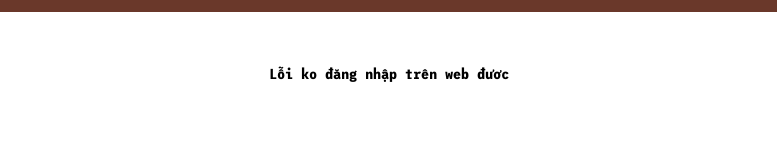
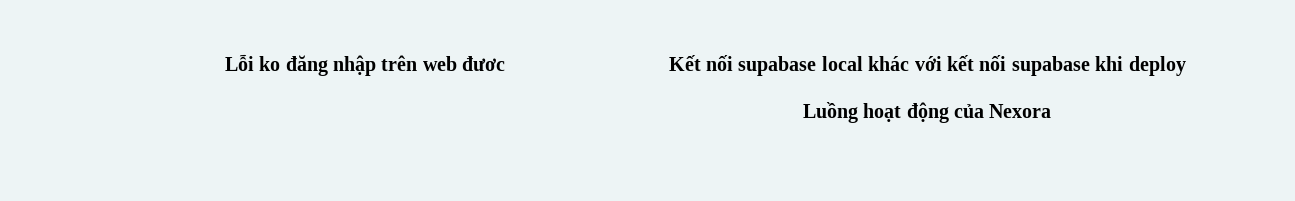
+ Kết nối supabase local khác với kết nối supabase khi deploy
+ Luồng hoạt động của Nexora

